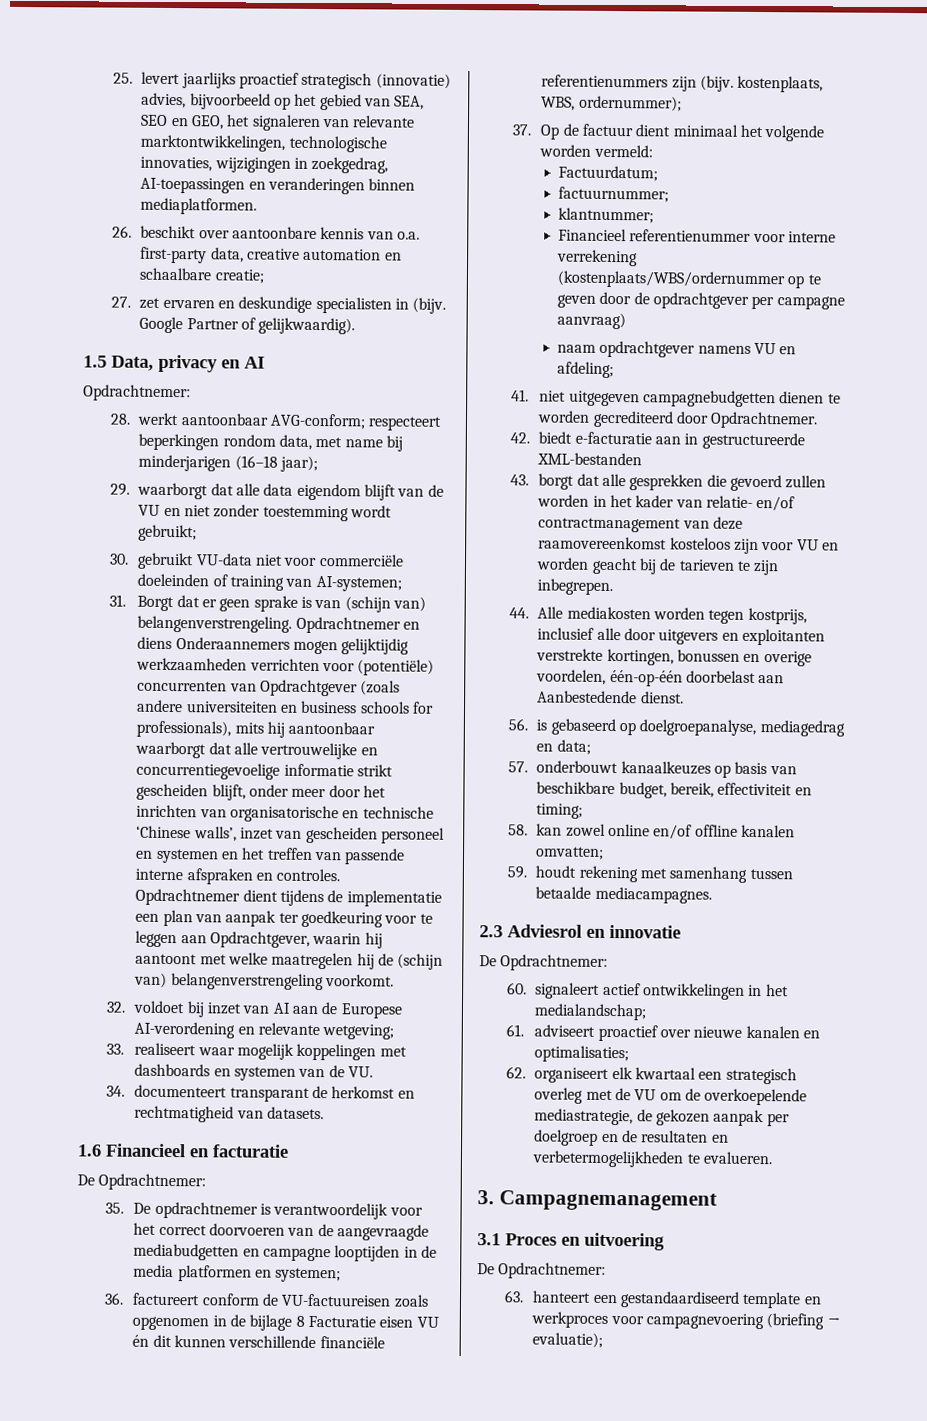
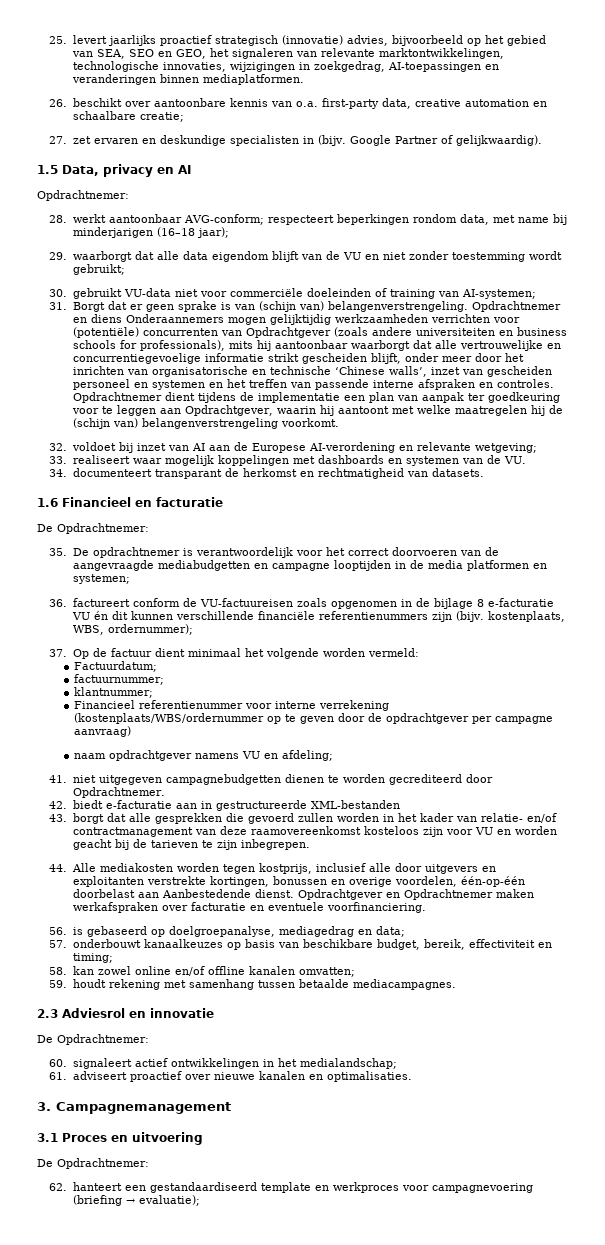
- 36. factureert conform de VU-factuureisen zoals opgenomen in de bijlage 8 Facturatie eisen VU én dit kunnen verschillende financiële referentienummers zijn (bijv. kostenplaats, WBS, ordernummer);
+ 36. factureert conform de VU-factuureisen zoals opgenomen in de bijlage 8 e-facturatie VU én dit kunnen verschillende financiële referentienummers zijn (bijv. kostenplaats, WBS, ordernummer);
+ Opdrachtgever en Opdrachtnemer maken werkafspraken over facturatie en eventuele voorfinanciering.
- 61. adviseert proactief over nieuwe kanalen en optimalisaties;
- 62. organiseert elk kwartaal een strategisch overleg met de VU om de overkoepelende mediastrategie, de gekozen aanpak per doelgroep en de resultaten en verbetermogelijkheden te evalueren.
+ 61. adviseert proactief over nieuwe kanalen en optimalisaties.
- 63. hanteert een gestandaardiseerd template en werkproces voor campagnevoering (briefing → evaluatie);
+ 62. hanteert een gestandaardiseerd template en werkproces voor campagnevoering (briefing → evaluatie);

